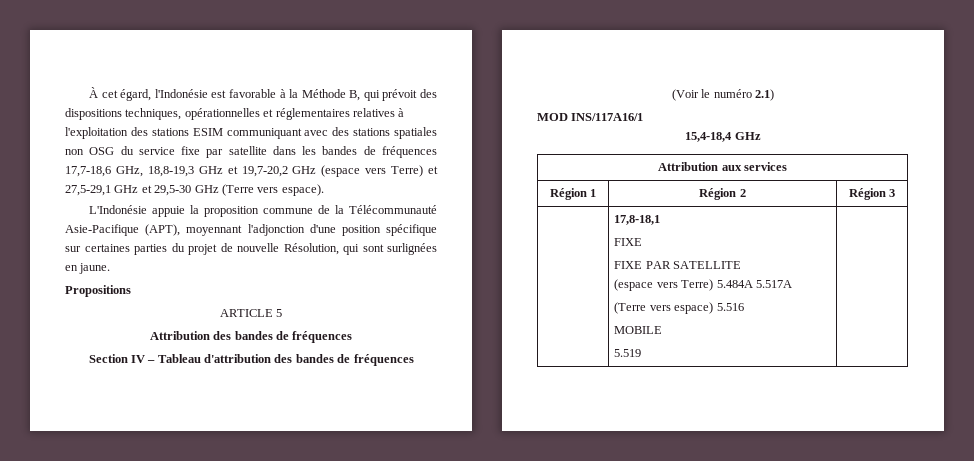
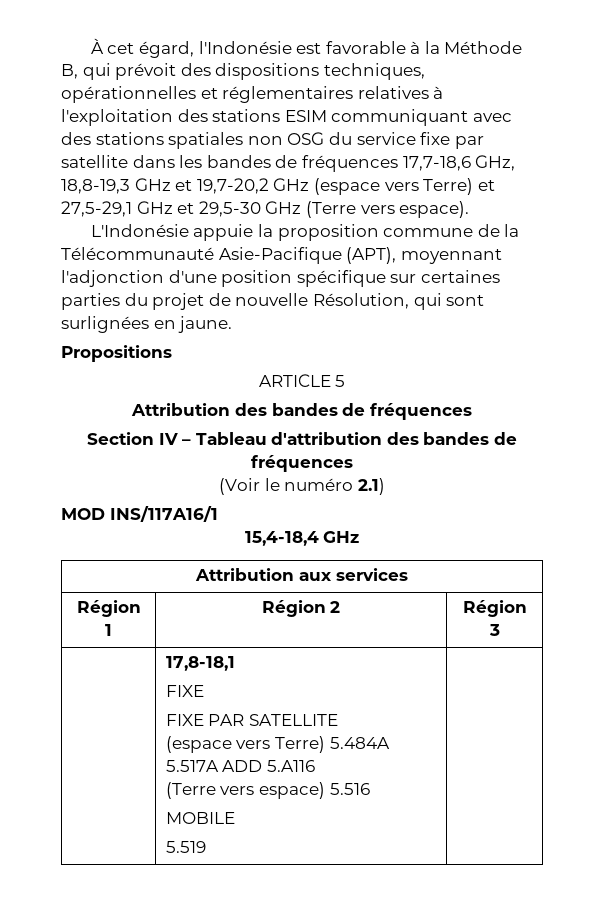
  | 17,8-18,1
  FIXE
  FIXE PAR SATELLITE
- (espace vers Terre) 5.484A 5.517A
+ (espace vers Terre) 5.484A 5.517A ADD 5.A116

